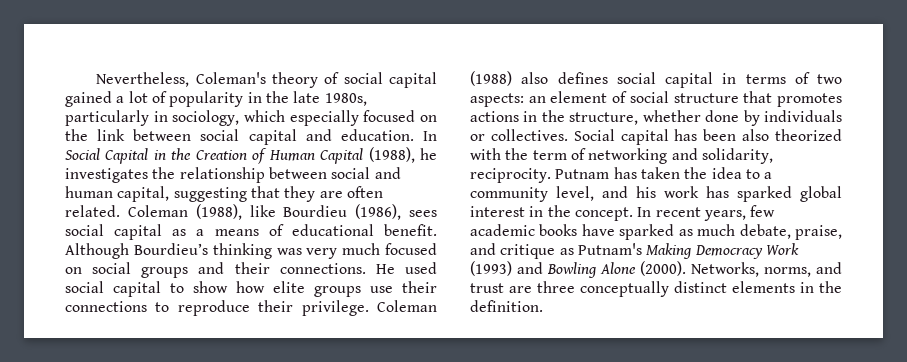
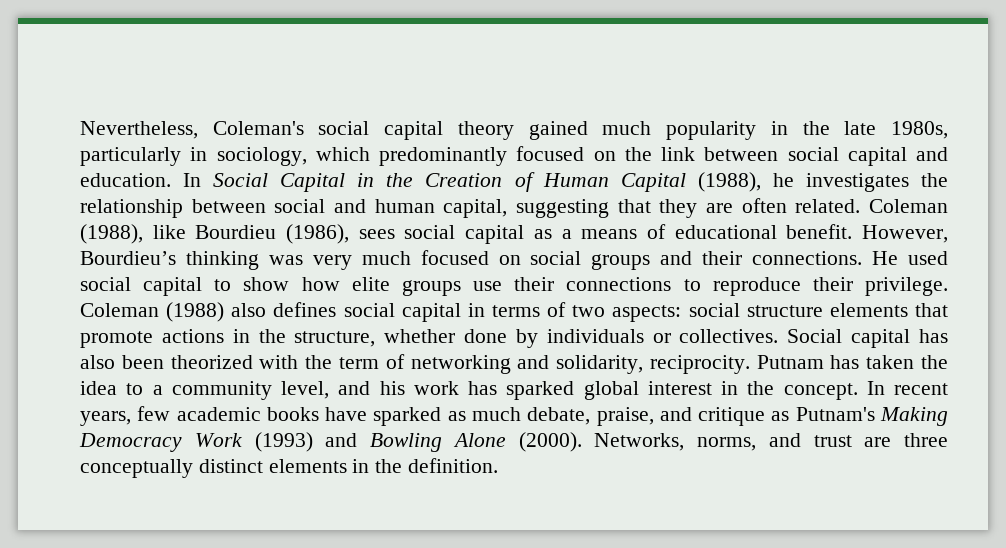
- Nevertheless, Coleman's theory of social capital gained a lot of popularity in the late 1980s, particularly in sociology, which especially focused on the link between social capital and education.
+ Nevertheless, Coleman's social capital theory gained much popularity in the late 1980s, particularly in sociology, which predominantly focused on the link between social capital and education.
- Although Bourdieu’s thinking was very much focused on social groups and their connections.
+ However, Bourdieu’s thinking was very much focused on social groups and their connections.
- Coleman (1988) also defines social capital in terms of two aspects: an element of social structure that promotes actions in the structure, whether done by individuals or collectives.
+ Coleman (1988) also defines social capital in terms of two aspects: social structure elements that promote actions in the structure, whether done by individuals or collectives.
- Social capital has been also theorized with the term of networking and solidarity, reciprocity.
+ Social capital has also been theorized with the term of networking and solidarity, reciprocity.

